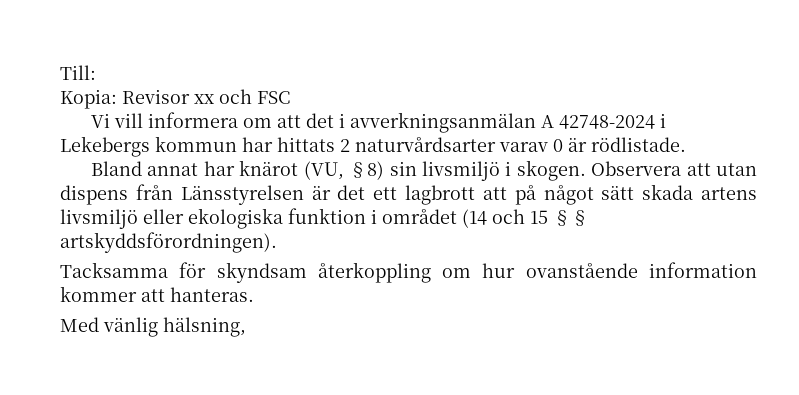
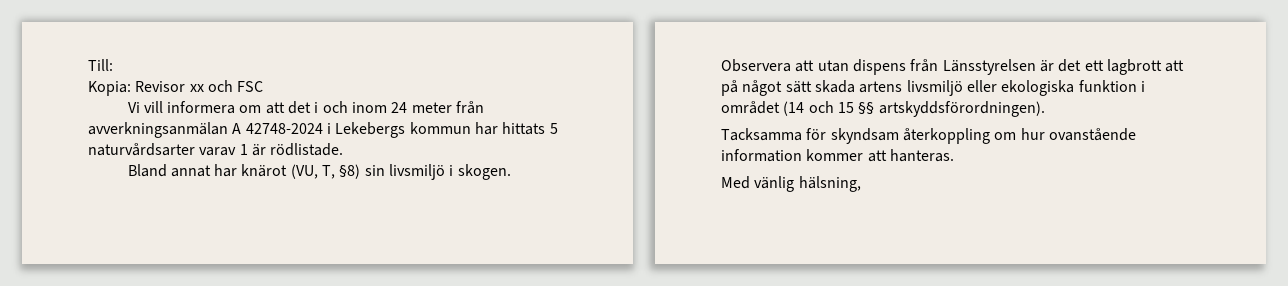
- Vi vill informera om att det i avverkningsanmälan A 42748-2024 i Lekebergs kommun har hittats 2 naturvårdsarter varav 0 är rödlistade.
+ Vi vill informera om att det i och inom 24 meter från avverkningsanmälan A 42748-2024 i Lekebergs kommun har hittats 5 naturvårdsarter varav 1 är rödlistade.
- Bland annat har knärot (VU, §8) sin livsmiljö i skogen.
+ Bland annat har knärot (VU, T, §8) sin livsmiljö i skogen.

